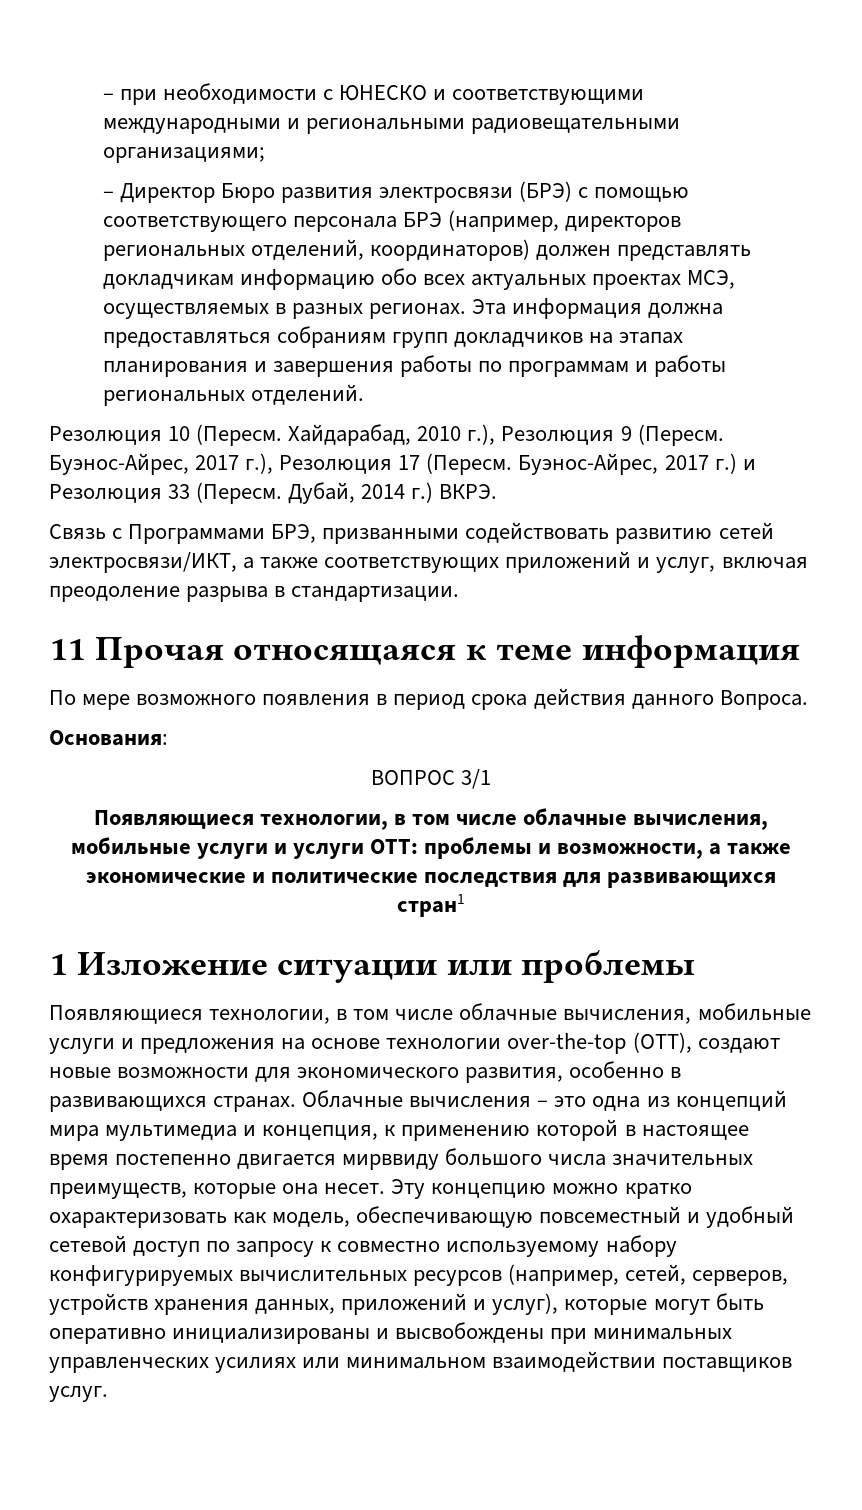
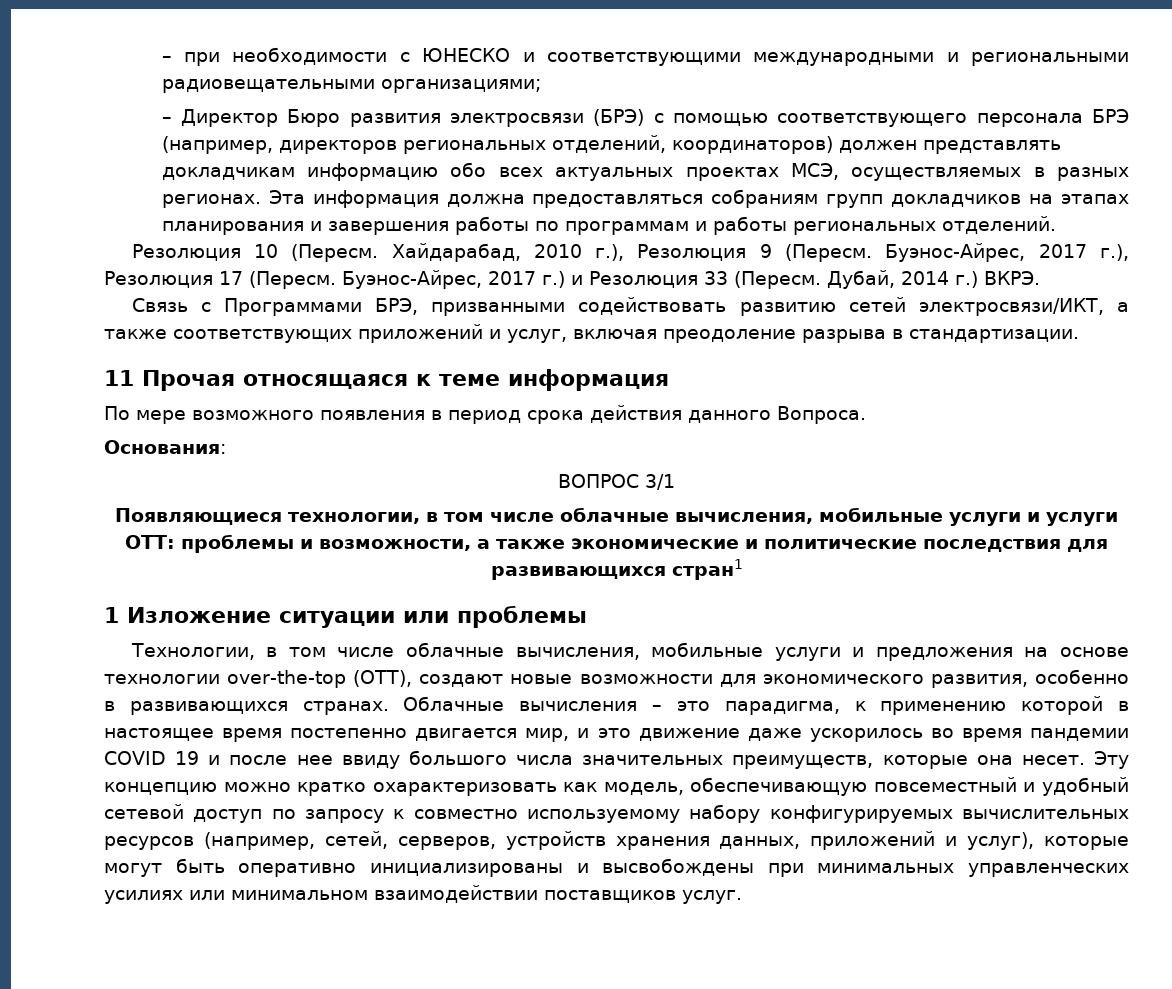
- Появляющиеся технологии, в том числе облачные вычисления, мобильные услуги и предложения на основе технологии over-the-top (ОТТ), создают новые возможности для экономического развития, особенно в развивающихся странах.
+ Технологии, в том числе облачные вычисления, мобильные услуги и предложения на основе технологии over-the-top (ОТТ), создают новые возможности для экономического развития, особенно в развивающихся странах.
- Облачные вычисления – это одна из концепций мира мультимедиа и концепция, к применению которой в настоящее время постепенно двигается мирввиду большого числа значительных преимуществ, которые она несет.
+ Облачные вычисления – это парадигма, к применению которой в настоящее время постепенно двигается мир, и это движение даже ускорилось во время пандемии COVID 19 и после нее ввиду большого числа значительных преимуществ, которые она несет.

